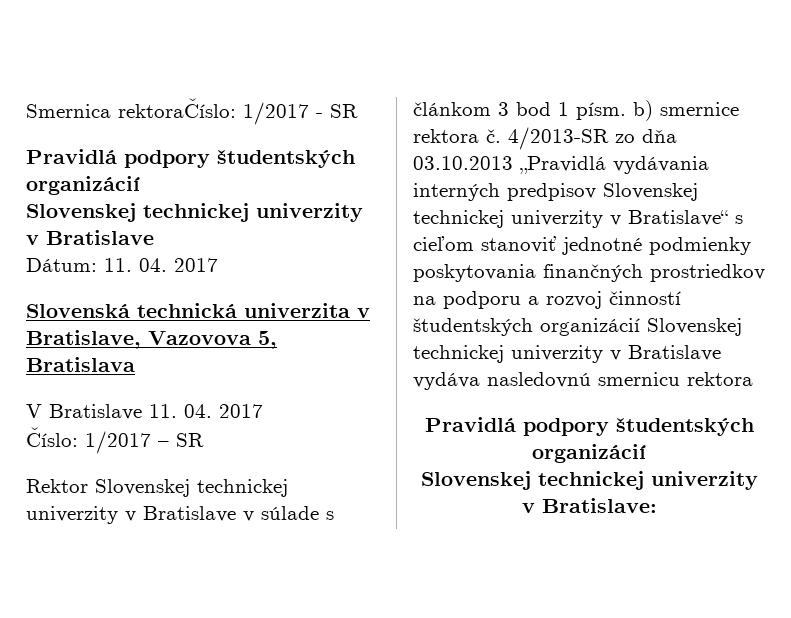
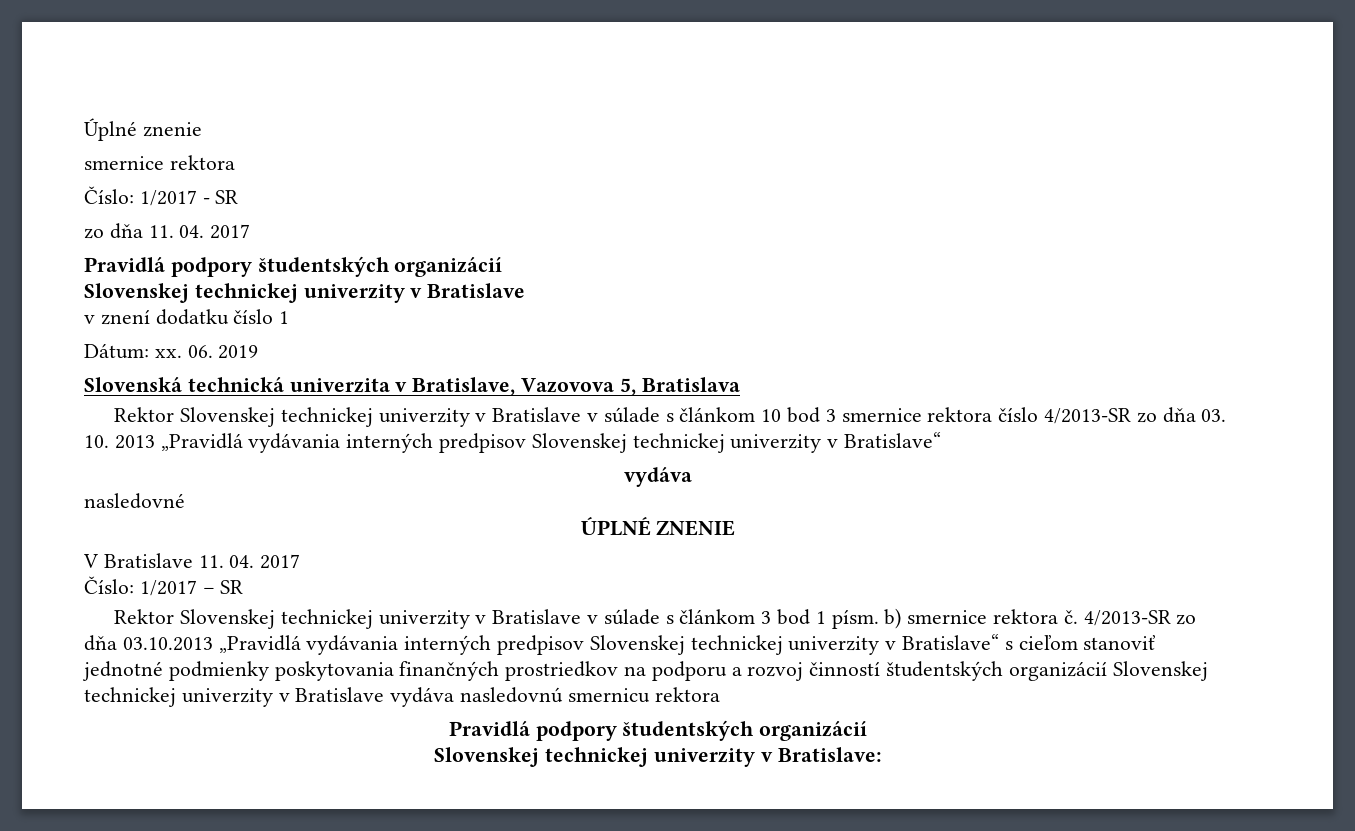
- Smernica rektoraČíslo: 1/2017 - SR
+ Úplné znenie
+ smernice rektora
+ Číslo: 1/2017 - SR
+ zo dňa 11. 04. 2017
- Dátum: 11. 04. 2017
+ v znení dodatku číslo 1
+ Dátum: xx. 06. 2019
+ Rektor Slovenskej technickej univerzity v Bratislave v súlade s článkom 10 bod 3 smernice rektora číslo 4/2013-SR zo dňa 03. 10. 2013 „Pravidlá vydávania interných predpisov Slovenskej technickej univerzity v Bratislave“
+ vydáva
+ nasledovné
+ ÚPLNÉ ZNENIE

